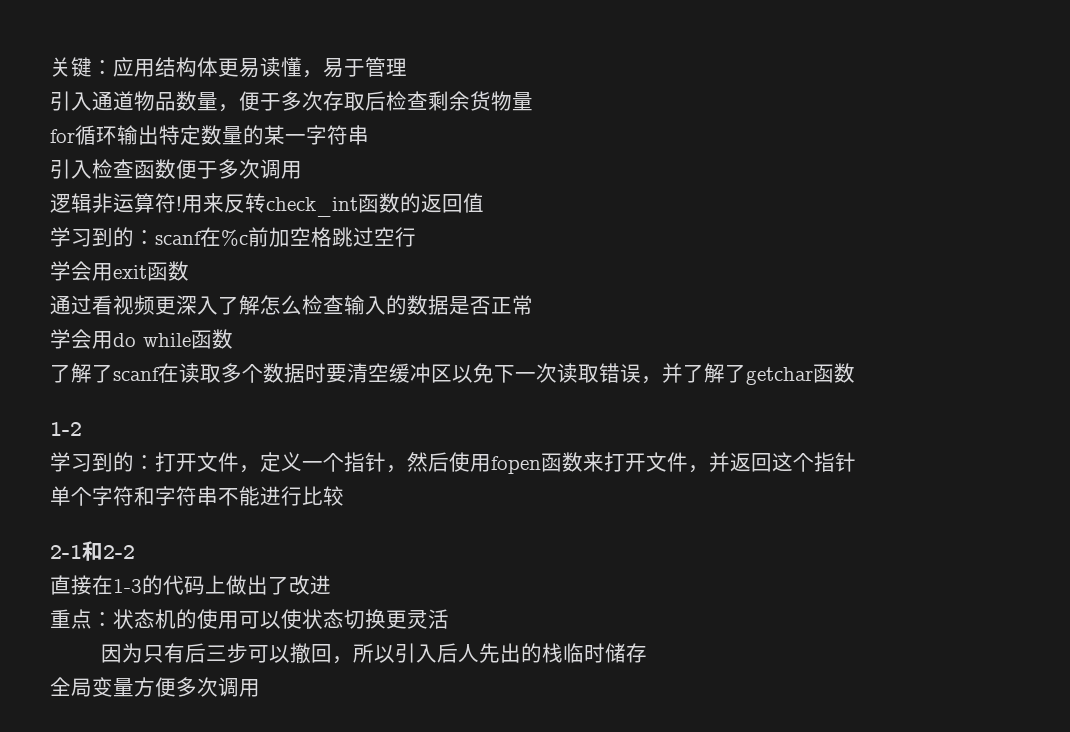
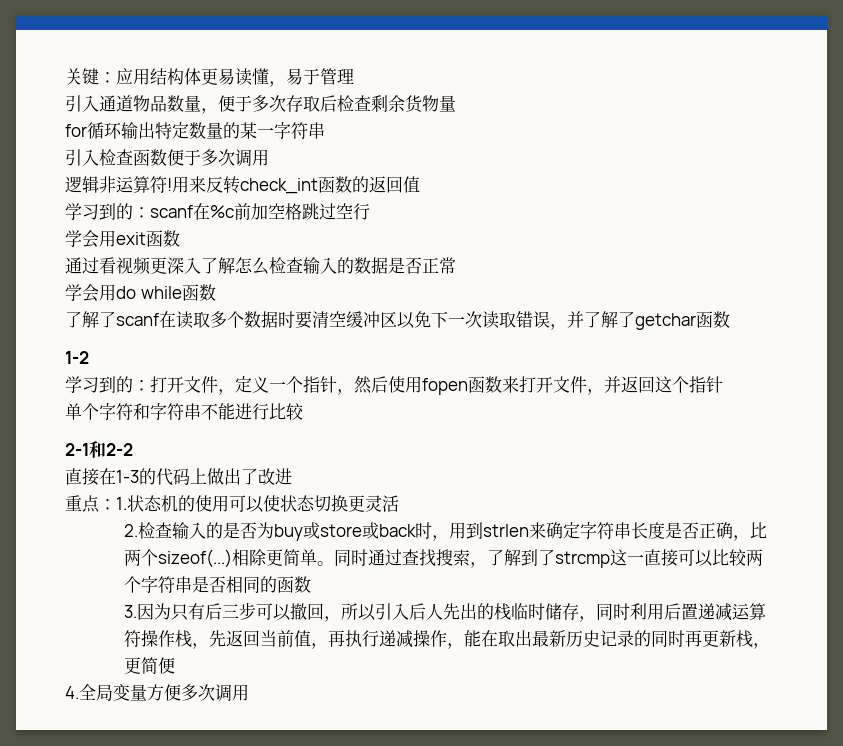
- 重点：状态机的使用可以使状态切换更灵活
+ 重点：1.状态机的使用可以使状态切换更灵活
- 因为只有后三步可以撤回，所以引入后人先出的栈临时储存
- 全局变量方便多次调用
+ 2.检查输入的是否为buy或store或back时，用到strlen来确定字符串长度是否正确，比两个sizeof(...)相除更简单。同时通过查找搜索，了解到了strcmp这一直接可以比较两个字符串是否相同的函数
+ 3.因为只有后三步可以撤回，所以引入后人先出的栈临时储存，同时利用后置递减运算符操作栈，先返回当前值，再执行递减操作，能在取出最新历史记录的同时再更新栈，更简便
+ 4.全局变量方便多次调用

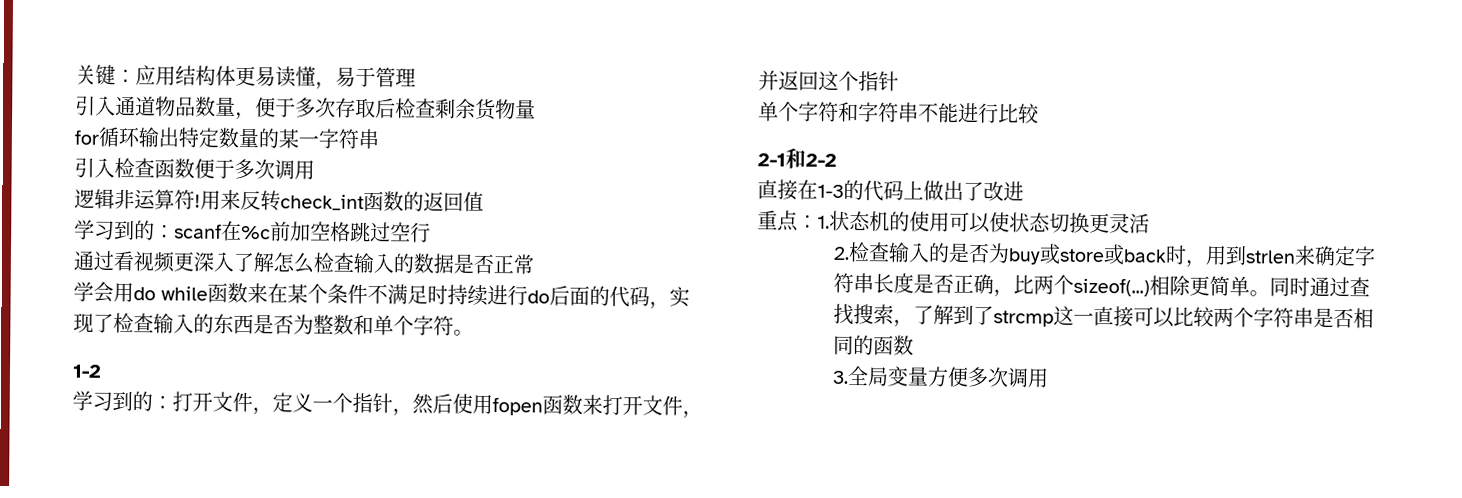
- 学会用exit函数
- 学会用do while函数
- 了解了scanf在读取多个数据时要清空缓冲区以免下一次读取错误，并了解了getchar函数
+ 学会用do while函数来在某个条件不满足时持续进行do后面的代码，实现了检查输入的东西是否为整数和单个字符。
- 3.因为只有后三步可以撤回，所以引入后人先出的栈临时储存，同时利用后置递减运算符操作栈，先返回当前值，再执行递减操作，能在取出最新历史记录的同时再更新栈，更简便
- 4.全局变量方便多次调用
+ 3.全局变量方便多次调用

